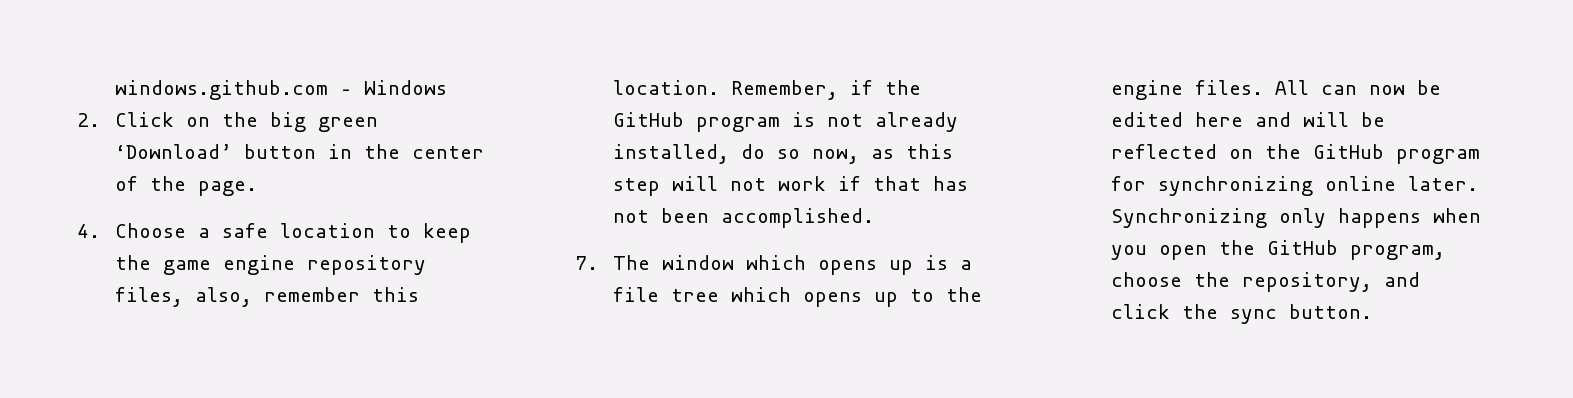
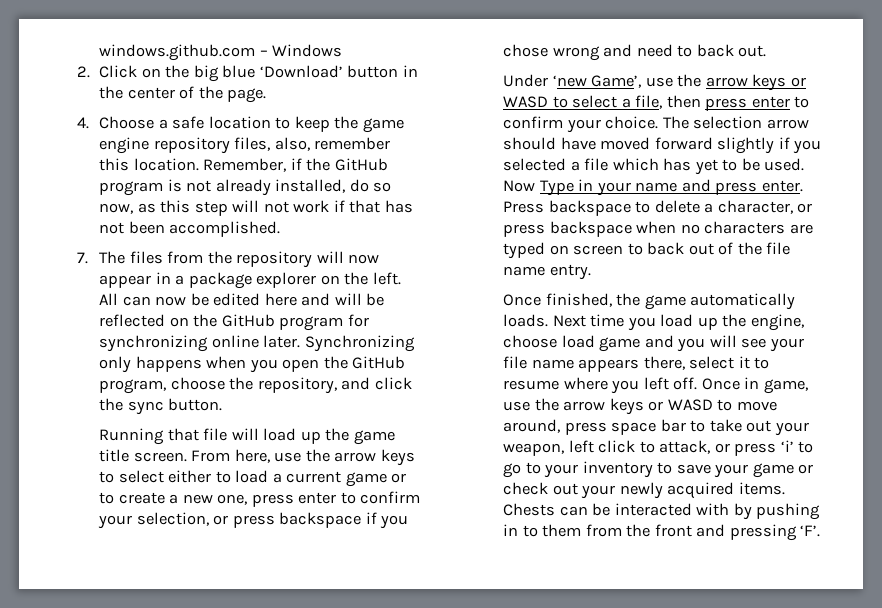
- 2. Click on the big green ‘Download’ button in the center of the page.
+ 2. Click on the big blue ‘Download’ button in the center of the page.
- 7. The window which opens up is a file tree which opens up to the engine files.
+ 7. The files from the repository will now appear in a package explorer on the left.
+ Running that file will load up the game title screen. From here, use the arrow keys to select either to load a current game or to create a new one, press enter to confirm your selection, or press backspace if you chose wrong and need to back out.
+ Under ‘new Game’, use the arrow keys or WASD to select a file, then press enter to confirm your choice. The selection arrow should have moved forward slightly if you selected a file which has yet to be used. Now Type in your name and press enter. Press backspace to delete a character, or press backspace when no characters are typed on screen to back out of the file name entry.
+ Once finished, the game automatically loads. Next time you load up the engine, choose load game and you will see your file name appears there, select it to resume where you left off. Once in game, use the arrow keys or WASD to move around, press space bar to take out your weapon, left click to attack, or press ‘i’ to go to your inventory to save your game or check out your newly acquired items. Chests can be interacted with by pushing in to them from the front and pressing ‘F’.

